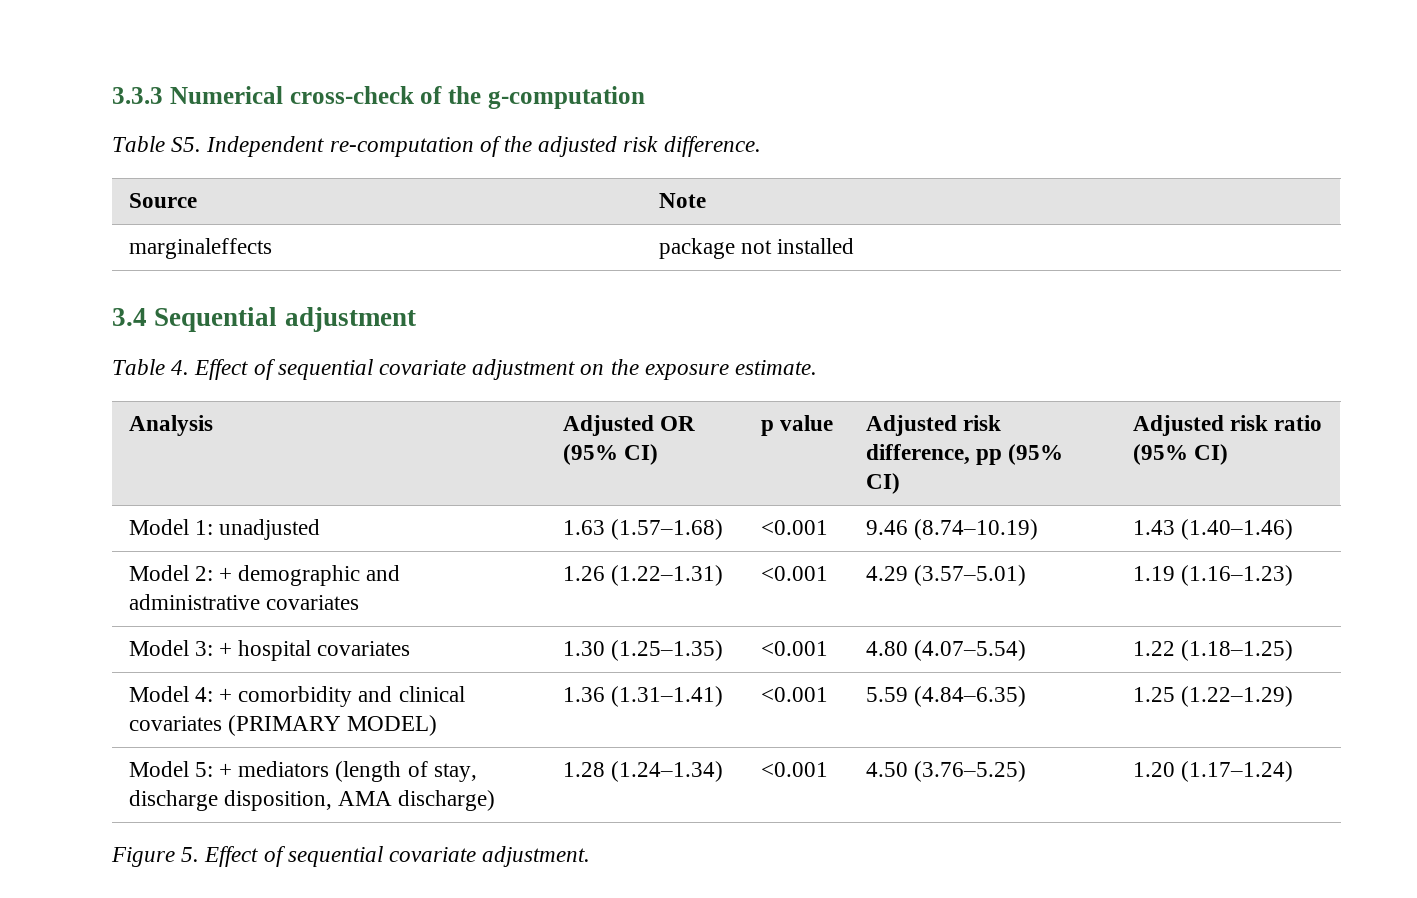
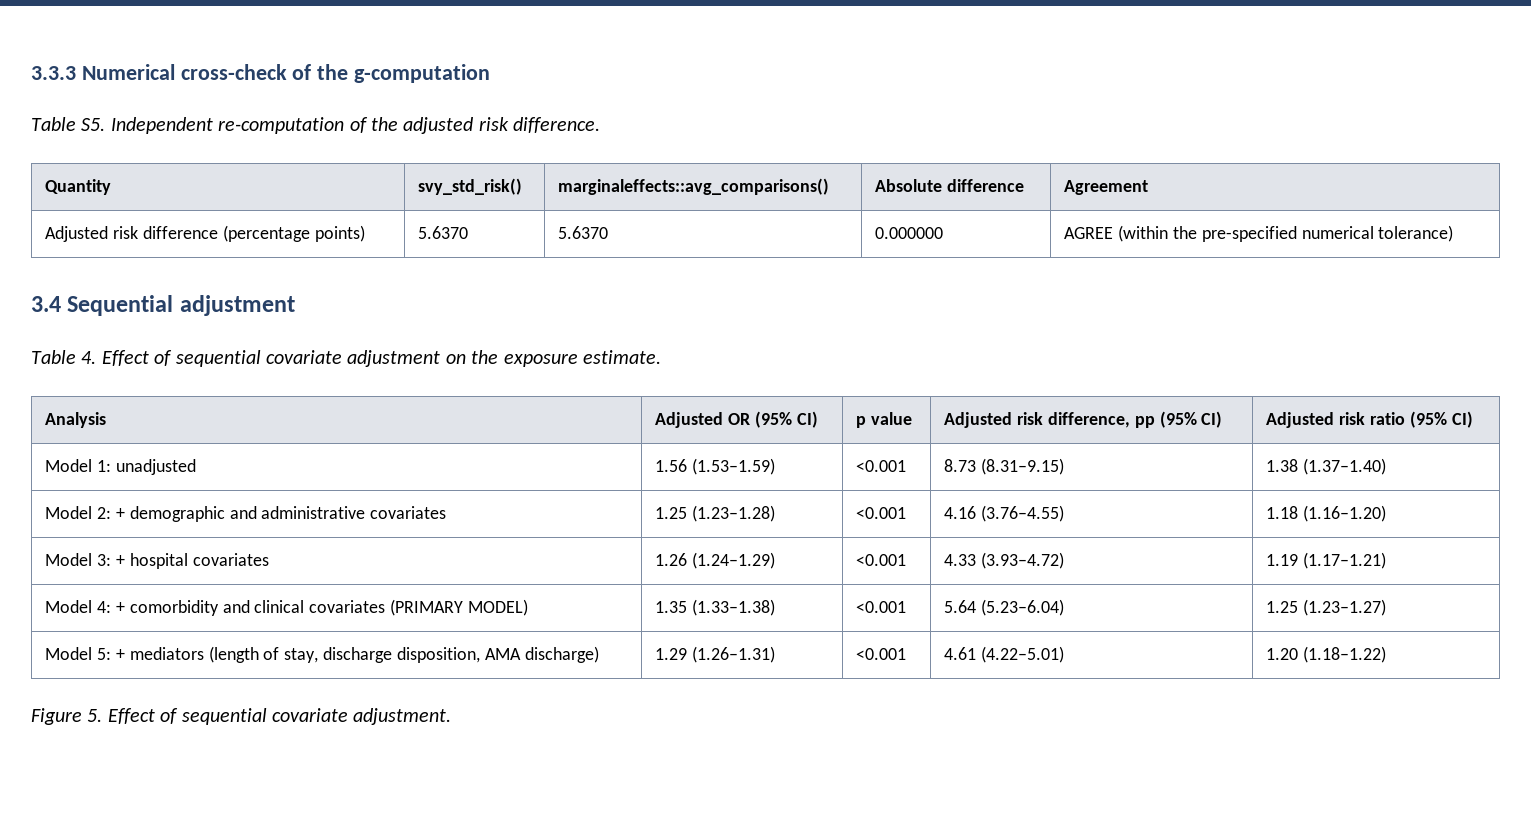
- Source | Note
- marginaleffects | package not installed
+ Quantity | svy_std_risk() | marginaleffects::avg_comparisons() | Absolute difference | Agreement
+ Adjusted risk difference (percentage points) | 5.6370 | 5.6370 | 0.000000 | AGREE (within the pre-specified numerical tolerance)
- Model 1: unadjusted | 1.63 (1.57–1.68) | <0.001 | 9.46 (8.74–10.19) | 1.43 (1.40–1.46)
+ Model 1: unadjusted | 1.56 (1.53–1.59) | <0.001 | 8.73 (8.31–9.15) | 1.38 (1.37–1.40)
- Model 2: + demographic and administrative covariates | 1.26 (1.22–1.31) | <0.001 | 4.29 (3.57–5.01) | 1.19 (1.16–1.23)
+ Model 2: + demographic and administrative covariates | 1.25 (1.23–1.28) | <0.001 | 4.16 (3.76–4.55) | 1.18 (1.16–1.20)
- Model 3: + hospital covariates | 1.30 (1.25–1.35) | <0.001 | 4.80 (4.07–5.54) | 1.22 (1.18–1.25)
+ Model 3: + hospital covariates | 1.26 (1.24–1.29) | <0.001 | 4.33 (3.93–4.72) | 1.19 (1.17–1.21)
- Model 4: + comorbidity and clinical covariates (PRIMARY MODEL) | 1.36 (1.31–1.41) | <0.001 | 5.59 (4.84–6.35) | 1.25 (1.22–1.29)
+ Model 4: + comorbidity and clinical covariates (PRIMARY MODEL) | 1.35 (1.33–1.38) | <0.001 | 5.64 (5.23–6.04) | 1.25 (1.23–1.27)
- Model 5: + mediators (length of stay, discharge disposition, AMA discharge) | 1.28 (1.24–1.34) | <0.001 | 4.50 (3.76–5.25) | 1.20 (1.17–1.24)
+ Model 5: + mediators (length of stay, discharge disposition, AMA discharge) | 1.29 (1.26–1.31) | <0.001 | 4.61 (4.22–5.01) | 1.20 (1.18–1.22)

